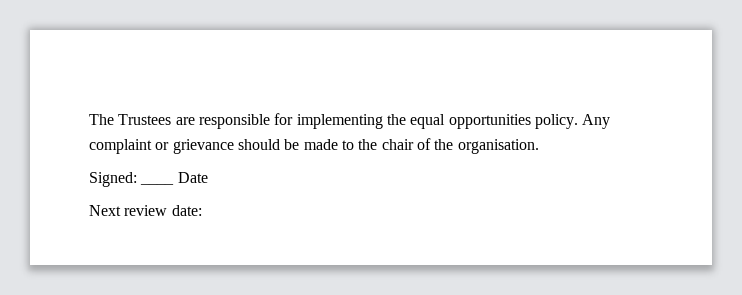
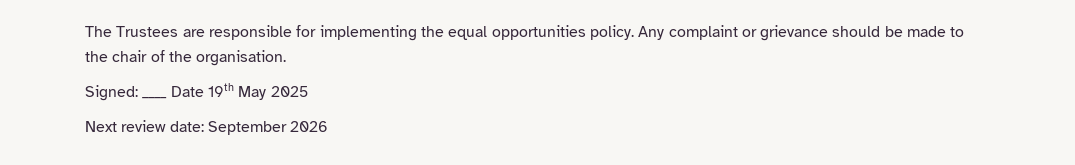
- Signed: ____ Date
+ Signed: ____ Date 19th May 2025
- Next review date:
+ Next review date: September 2026

